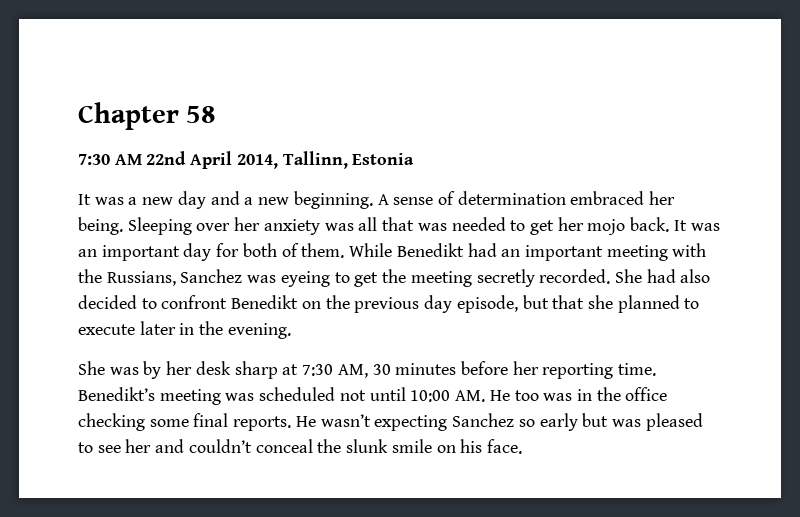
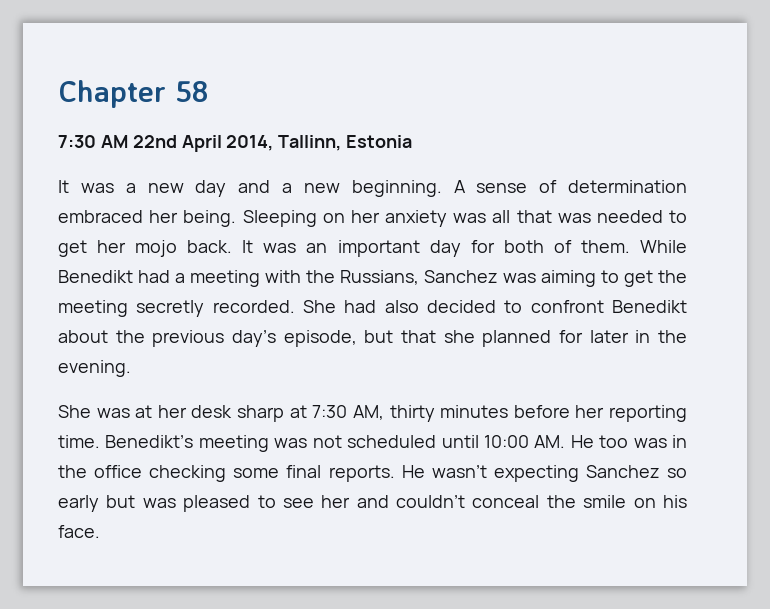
- Sleeping over her anxiety was all that was needed to get her mojo back.
+ Sleeping on her anxiety was all that was needed to get her mojo back.
- While Benedikt had an important meeting with the Russians, Sanchez was eyeing to get the meeting secretly recorded.
+ While Benedikt had a meeting with the Russians, Sanchez was aiming to get the meeting secretly recorded.
- She had also decided to confront Benedikt on the previous day episode, but that she planned to execute later in the evening.
+ She had also decided to confront Benedikt about the previous day’s episode, but that she planned for later in the evening.
- She was by her desk sharp at 7:30 AM, 30 minutes before her reporting time.
+ She was at her desk sharp at 7:30 AM, thirty minutes before her reporting time.
- Benedikt’s meeting was scheduled not until 10:00 AM. He too was in the office checking some final reports.
+ Benedikt’s meeting was not scheduled until 10:00 AM. He too was in the office checking some final reports.
- He wasn’t expecting Sanchez so early but was pleased to see her and couldn’t conceal the slunk smile on his face.
+ He wasn’t expecting Sanchez so early but was pleased to see her and couldn’t conceal the smile on his face.

